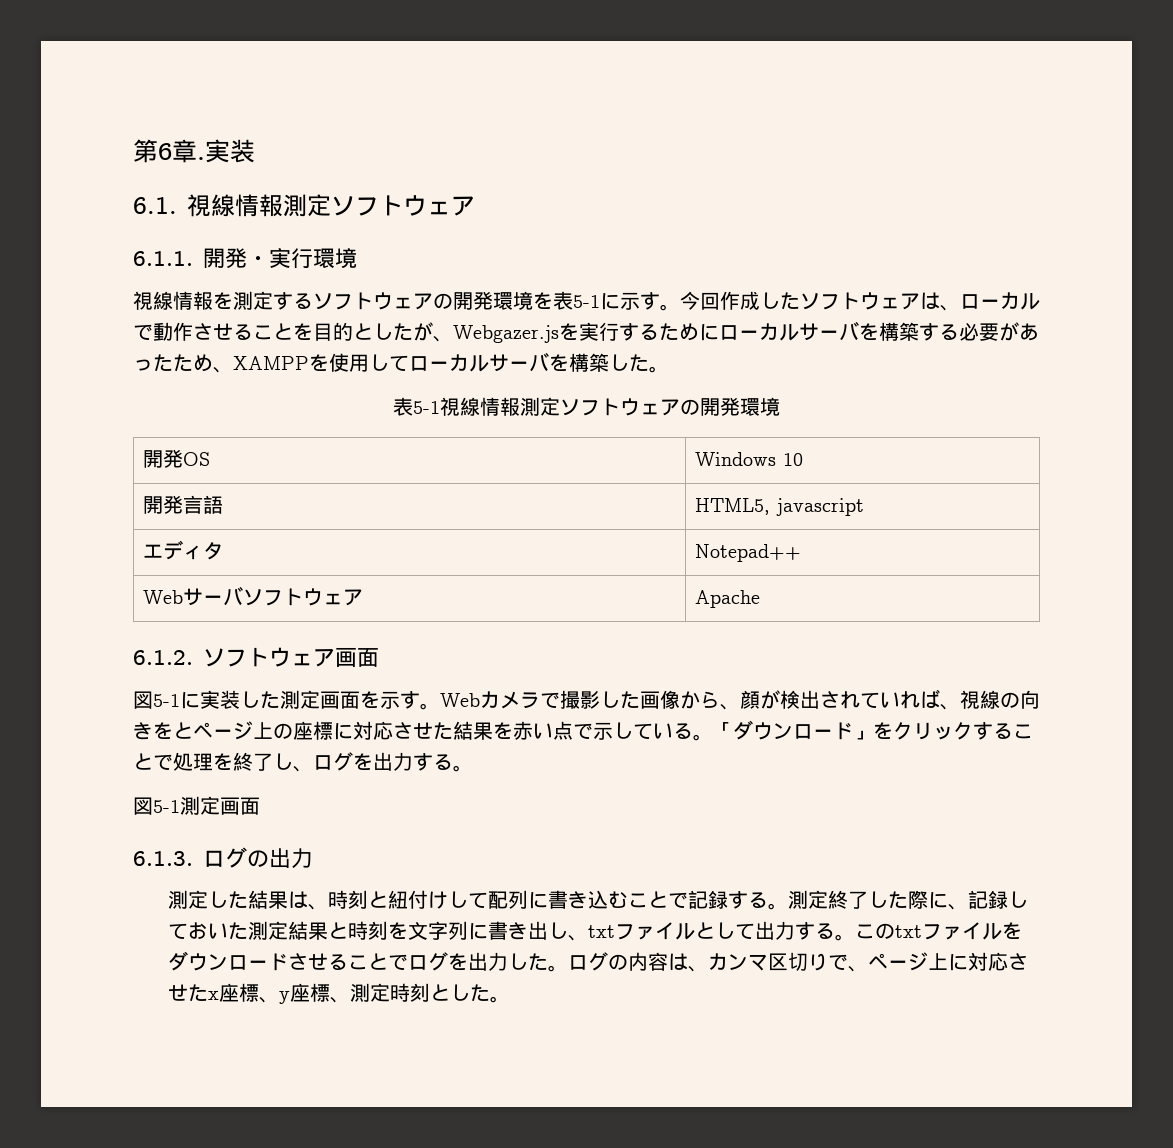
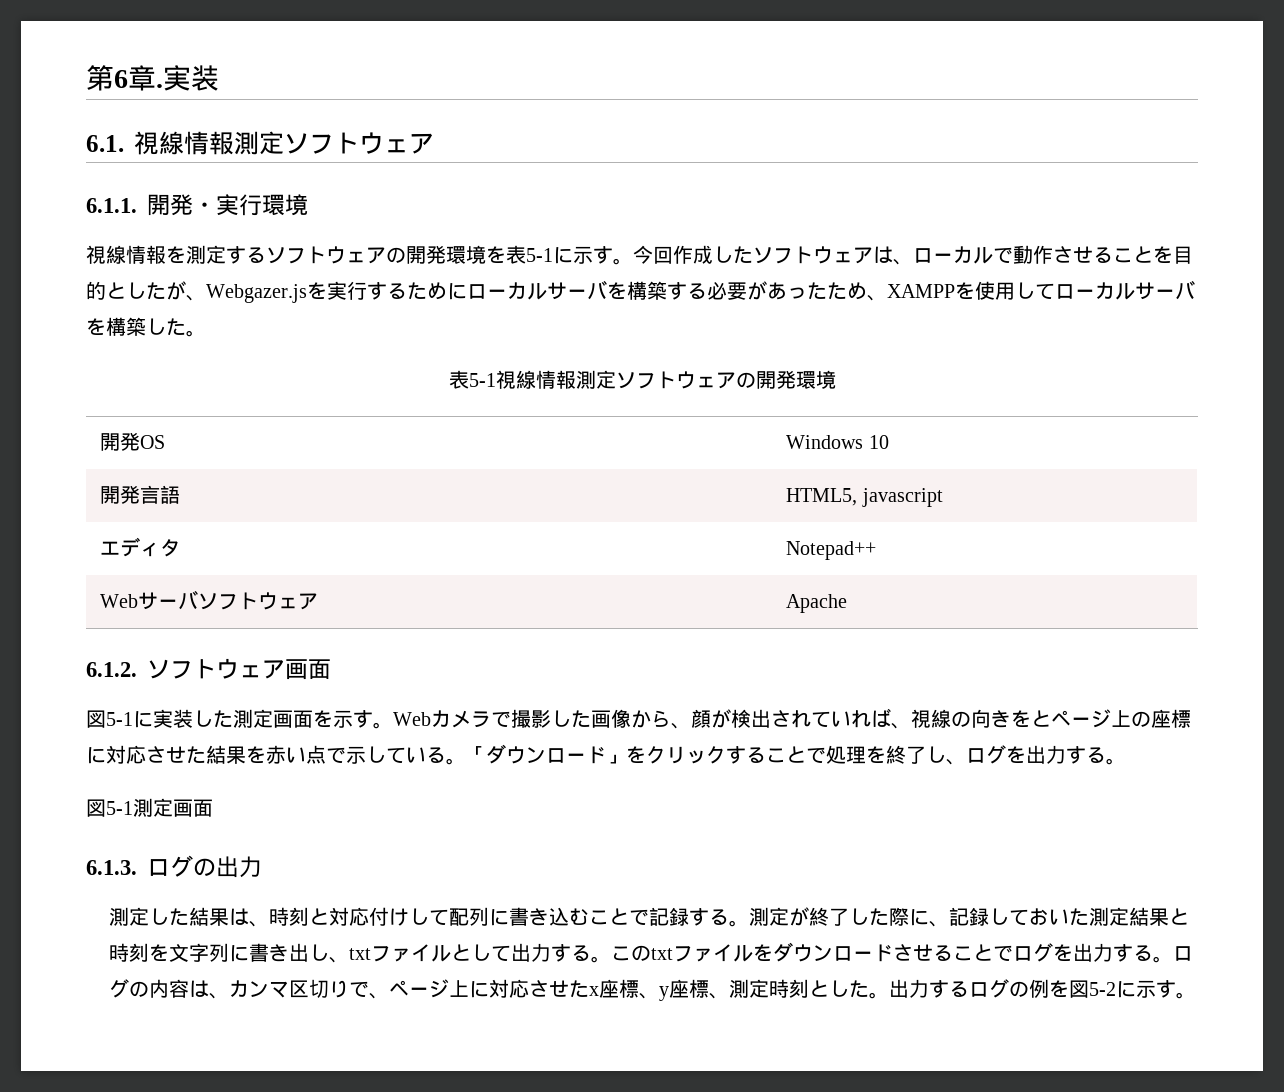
- 測定した結果は、時刻と紐付けして配列に書き込むことで記録する。
+ 測定した結果は、時刻と対応付けして配列に書き込むことで記録する。
- 測定終了した際に、記録しておいた測定結果と時刻を文字列に書き出し、txtファイルとして出力する。
+ 測定が終了した際に、記録しておいた測定結果と時刻を文字列に書き出し、txtファイルとして出力する。
- このtxtファイルをダウンロードさせることでログを出力した。
+ このtxtファイルをダウンロードさせることでログを出力する。
+ 出力するログの例を図5-2に示す。

